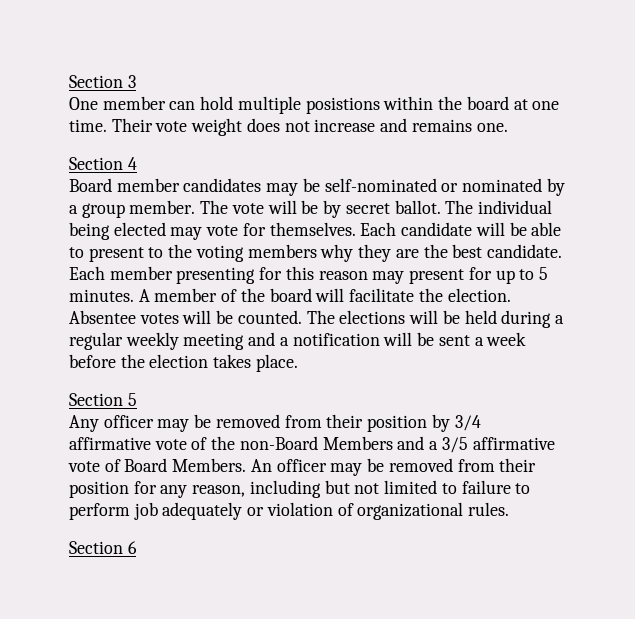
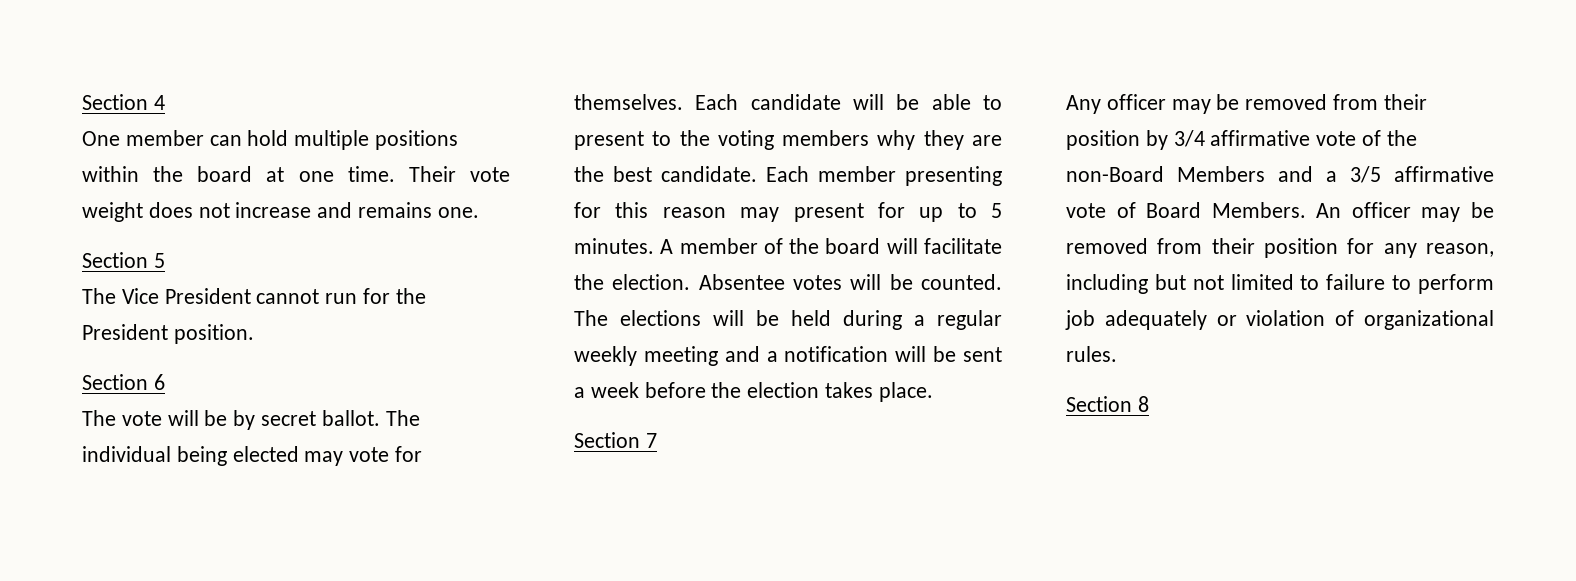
- Section 3
+ Section 4
- One member can hold multiple posistions within the board at one time.
+ One member can hold multiple positions within the board at one time.
- Section 4
- Board member candidates may be self-nominated or nominated by a group member. The vote will be by secret ballot.
+ Section 5
+ The Vice President cannot run for the President position.
+ Section 6
+ The vote will be by secret ballot.
- Section 5
+ Section 7
- Section 6
+ Section 8

